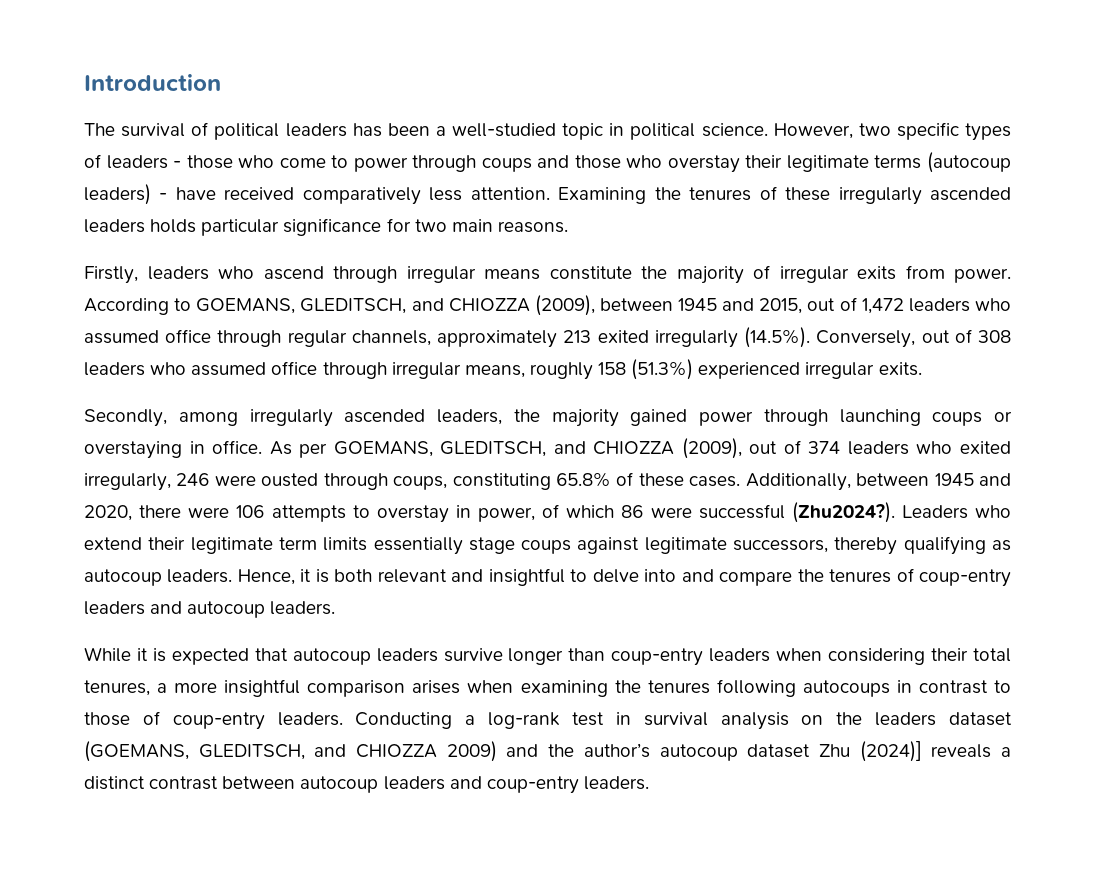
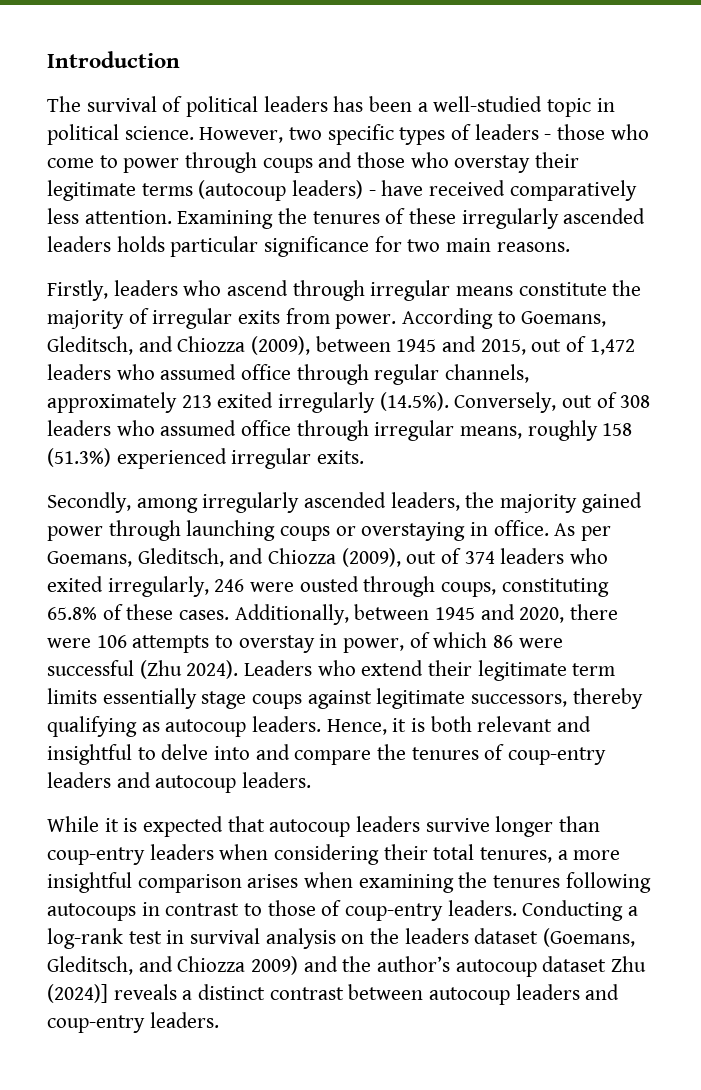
- According to GOEMANS, GLEDITSCH, and CHIOZZA (2009), between 1945 and 2015, out of 1,472 leaders who assumed office through regular channels, approximately 213 exited irregularly (14.5%). Conversely, out of 308 leaders who assumed office through irregular means, roughly 158 (51.3%) experienced irregular exits.
+ According to Goemans, Gleditsch, and Chiozza (2009), between 1945 and 2015, out of 1,472 leaders who assumed office through regular channels, approximately 213 exited irregularly (14.5%). Conversely, out of 308 leaders who assumed office through irregular means, roughly 158 (51.3%) experienced irregular exits.
- As per GOEMANS, GLEDITSCH, and CHIOZZA (2009), out of 374 leaders who exited irregularly, 246 were ousted through coups, constituting 65.8% of these cases.
+ As per Goemans, Gleditsch, and Chiozza (2009), out of 374 leaders who exited irregularly, 246 were ousted through coups, constituting 65.8% of these cases.
- Additionally, between 1945 and 2020, there were 106 attempts to overstay in power, of which 86 were successful (Zhu2024?).
+ Additionally, between 1945 and 2020, there were 106 attempts to overstay in power, of which 86 were successful (Zhu 2024).
- Conducting a log-rank test in survival analysis on the leaders dataset (GOEMANS, GLEDITSCH, and CHIOZZA 2009) and the author’s autocoup dataset Zhu (2024)] reveals a distinct contrast between autocoup leaders and coup-entry leaders.
+ Conducting a log-rank test in survival analysis on the leaders dataset (Goemans, Gleditsch, and Chiozza 2009) and the author’s autocoup dataset Zhu (2024)] reveals a distinct contrast between autocoup leaders and coup-entry leaders.

